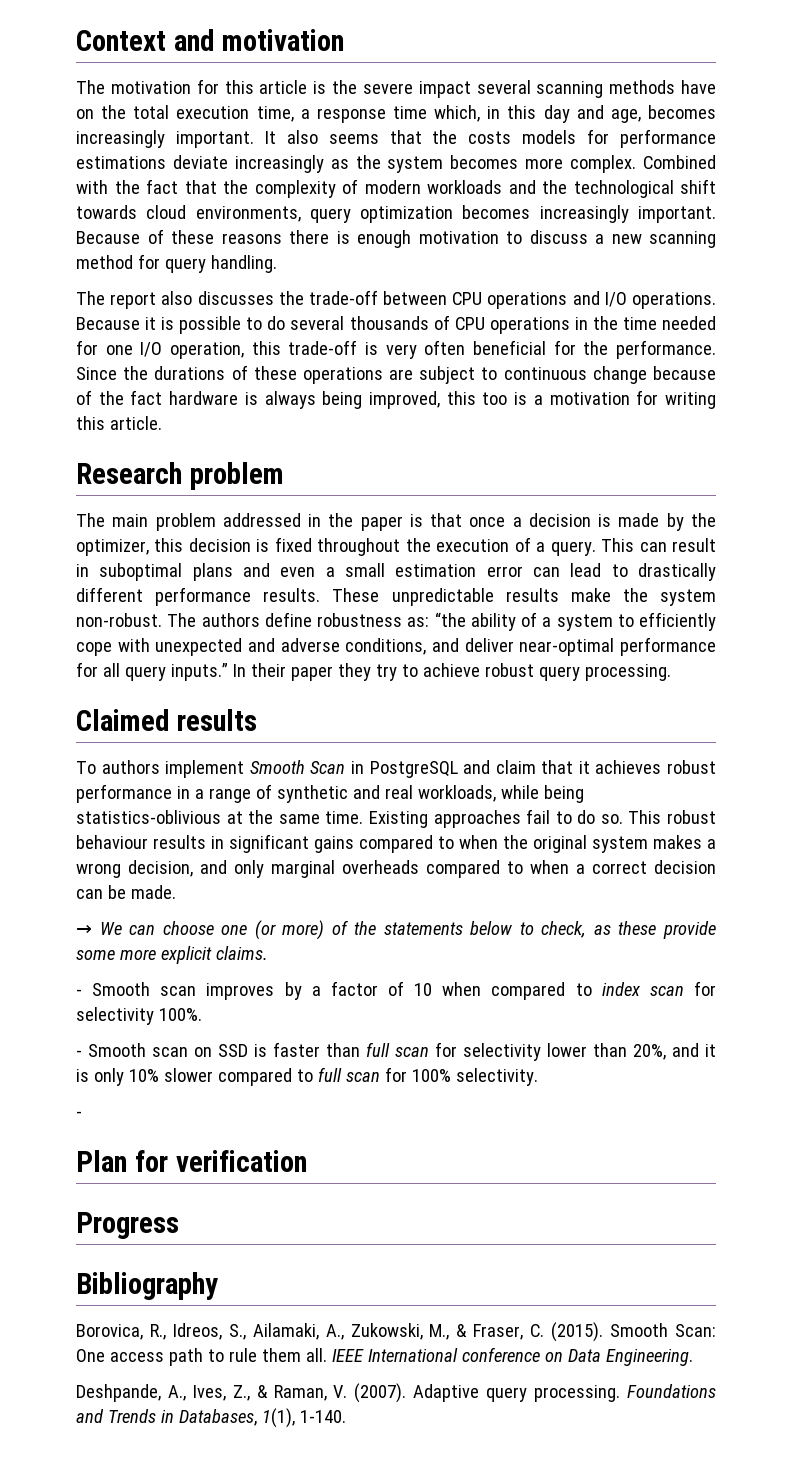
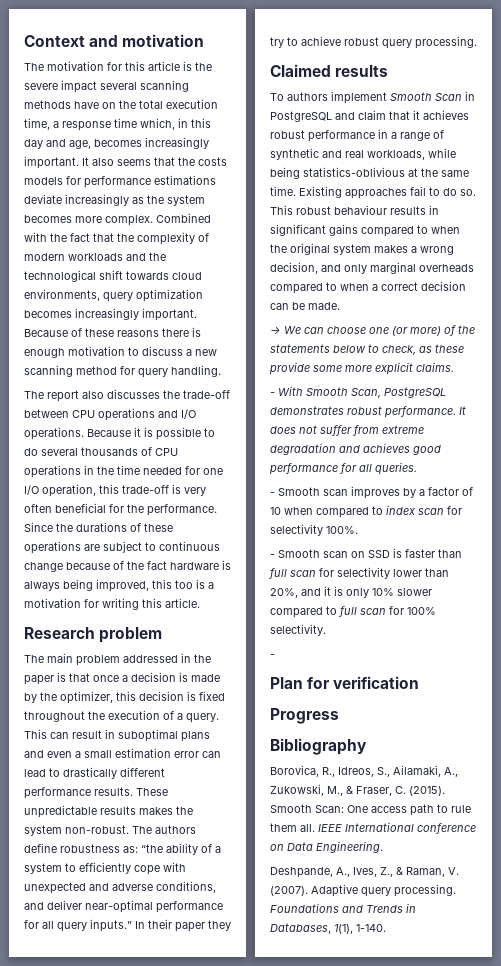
- These unpredictable results make the system non-robust.
+ These unpredictable results makes the system non-robust.
+ - With Smooth Scan, PostgreSQL demonstrates robust performance. It does not suffer from extreme degradation and achieves good performance for all queries.

